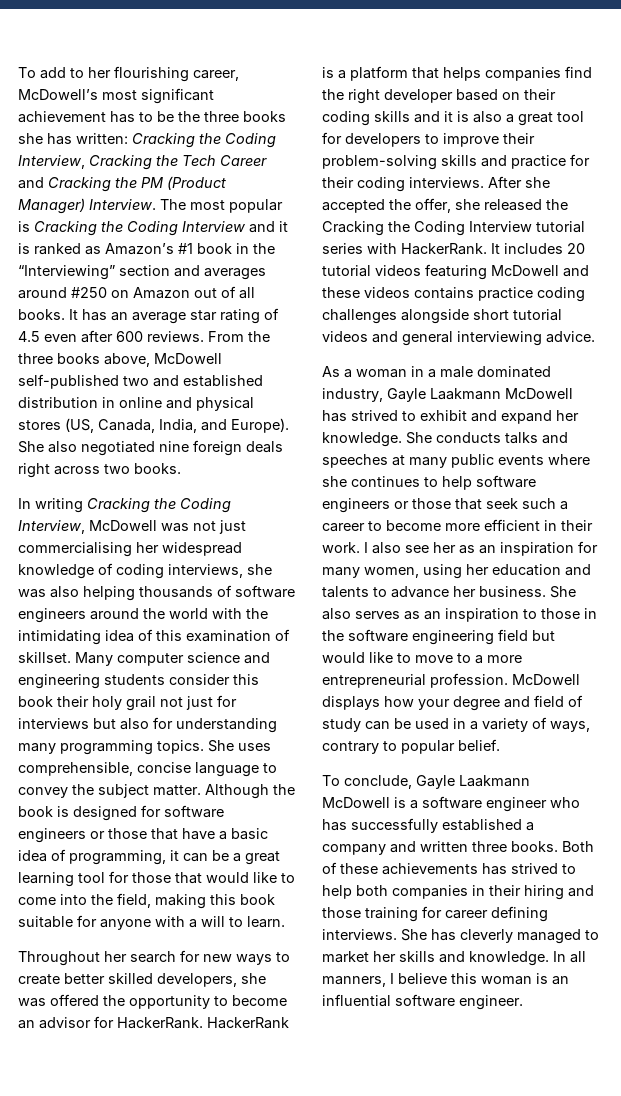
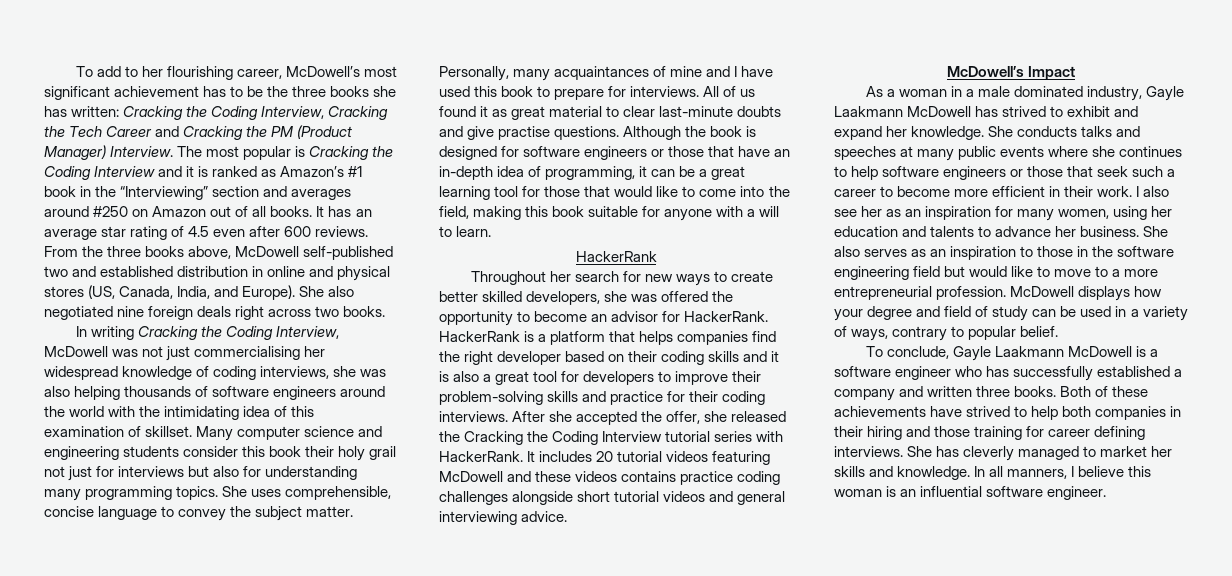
+ Personally, many acquaintances of mine and I have used this book to prepare for interviews. All of us found it as great material to clear last-minute doubts and give practise questions.
- Although the book is designed for software engineers or those that have a basic idea of programming, it can be a great learning tool for those that would like to come into the field, making this book suitable for anyone with a will to learn.
+ Although the book is designed for software engineers or those that have an in-depth idea of programming, it can be a great learning tool for those that would like to come into the field, making this book suitable for anyone with a will to learn.
+ HackerRank
+ McDowell’s Impact
- Both of these achievements has strived to help both companies in their hiring and those training for career defining interviews.
+ Both of these achievements have strived to help both companies in their hiring and those training for career defining interviews.

